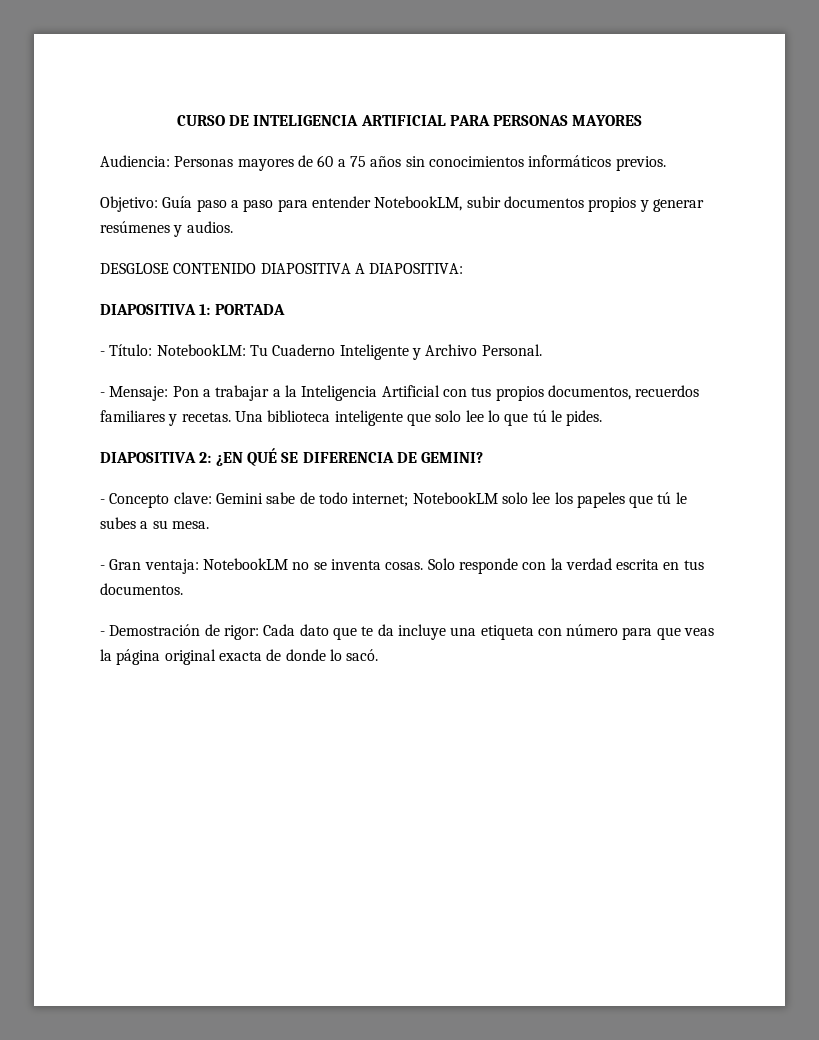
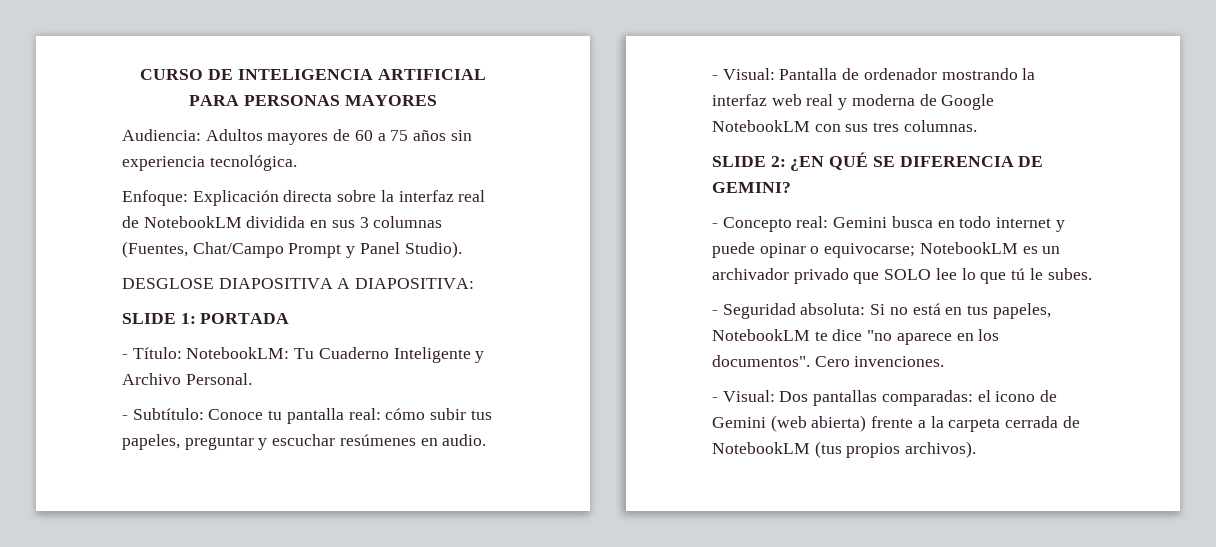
- Audiencia: Personas mayores de 60 a 75 años sin conocimientos informáticos previos.
- Objetivo: Guía paso a paso para entender NotebookLM, subir documentos propios y generar resúmenes y audios.
+ Audiencia: Adultos mayores de 60 a 75 años sin experiencia tecnológica.
+ Enfoque: Explicación directa sobre la interfaz real de NotebookLM dividida en sus 3 columnas (Fuentes, Chat/Campo Prompt y Panel Studio).
- DESGLOSE CONTENIDO DIAPOSITIVA A DIAPOSITIVA:
+ DESGLOSE DIAPOSITIVA A DIAPOSITIVA:
- DIAPOSITIVA 1: PORTADA
+ SLIDE 1: PORTADA
- - Mensaje: Pon a trabajar a la Inteligencia Artificial con tus propios documentos, recuerdos familiares y recetas. Una biblioteca inteligente que solo lee lo que tú le pides.
- DIAPOSITIVA 2: ¿EN QUÉ SE DIFERENCIA DE GEMINI?
+ - Subtítulo: Conoce tu pantalla real: cómo subir tus papeles, preguntar y escuchar resúmenes en audio.
+ - Visual: Pantalla de ordenador mostrando la interfaz web real y moderna de Google NotebookLM con sus tres columnas.
+ SLIDE 2: ¿EN QUÉ SE DIFERENCIA DE GEMINI?
- - Concepto clave: Gemini sabe de todo internet; NotebookLM solo lee los papeles que tú le subes a su mesa.
- - Gran ventaja: NotebookLM no se inventa cosas. Solo responde con la verdad escrita en tus documentos.
- - Demostración de rigor: Cada dato que te da incluye una etiqueta con número para que veas la página original exacta de donde lo sacó.
+ - Concepto real: Gemini busca en todo internet y puede opinar o equivocarse; NotebookLM es un archivador privado que SOLO lee lo que tú le subes.
+ - Seguridad absoluta: Si no está en tus papeles, NotebookLM te dice "no aparece en los documentos". Cero invenciones.
+ - Visual: Dos pantallas comparadas: el icono de Gemini (web abierta) frente a la carpeta cerrada de NotebookLM (tus propios archivos).

